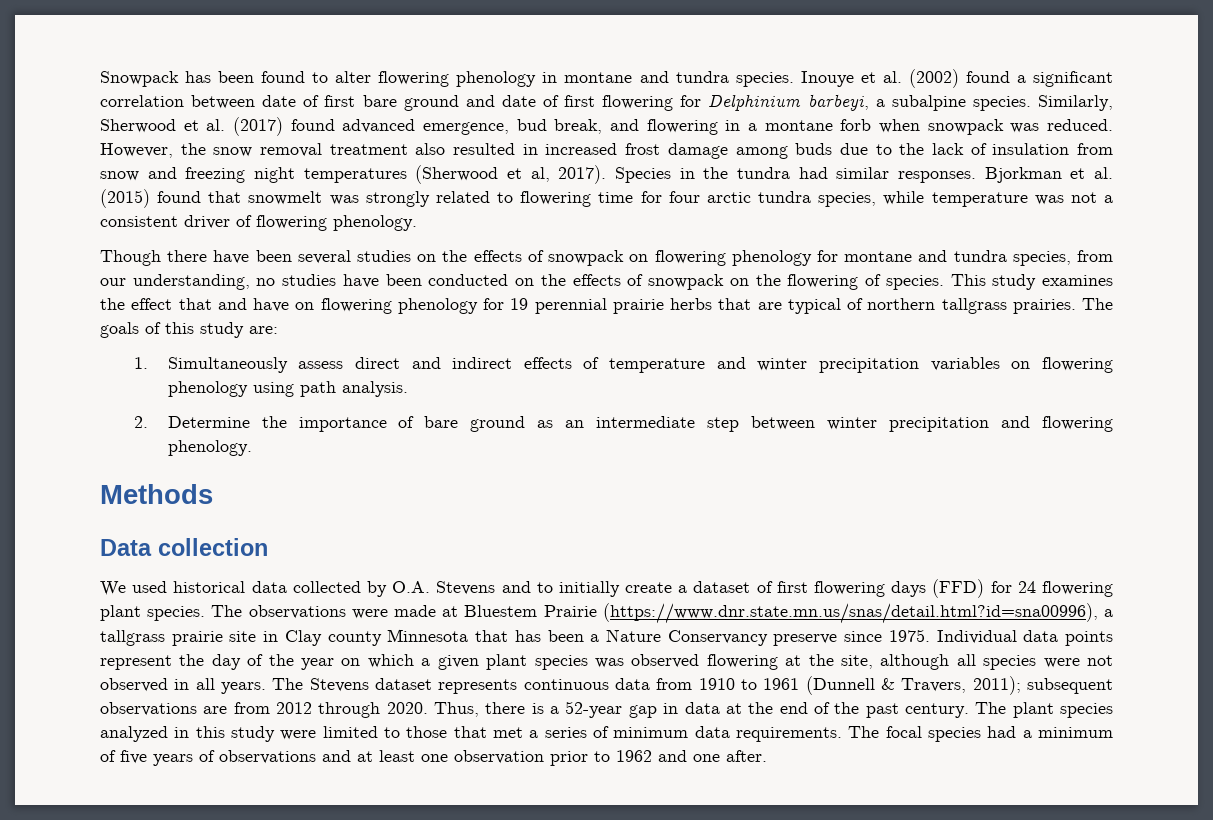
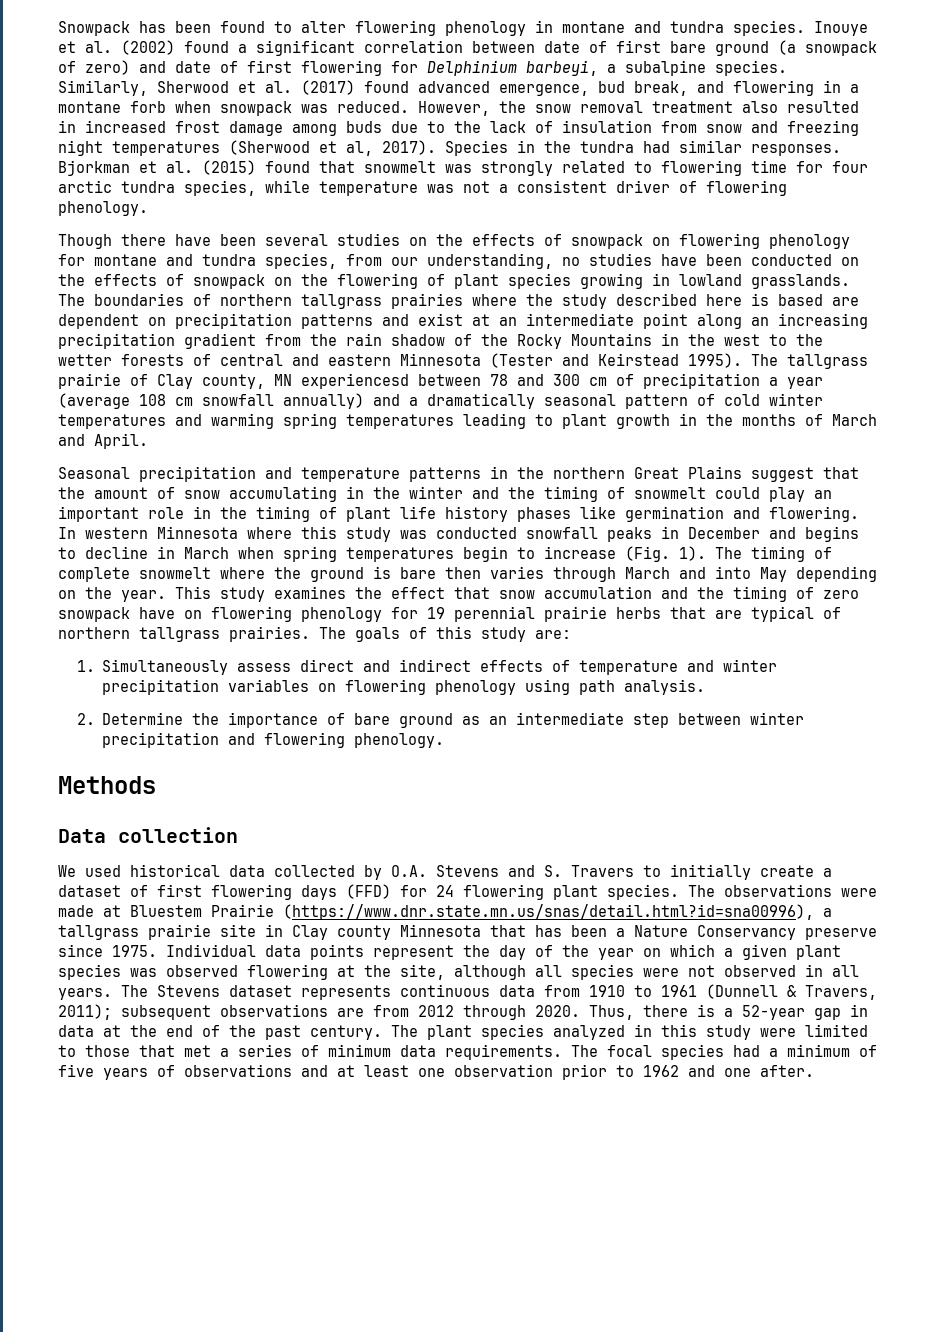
- Inouye et al. (2002) found a significant correlation between date of first bare ground and date of first flowering for Delphinium barbeyi, a subalpine species.
+ Inouye et al. (2002) found a significant correlation between date of first bare ground (a snowpack of zero) and date of first flowering for Delphinium barbeyi, a subalpine species.
- Though there have been several studies on the effects of snowpack on flowering phenology for montane and tundra species, from our understanding, no studies have been conducted on the effects of snowpack on the flowering of species.
+ Though there have been several studies on the effects of snowpack on flowering phenology for montane and tundra species, from our understanding, no studies have been conducted on the effects of snowpack on the flowering of plant species growing in lowland grasslands. The boundaries of northern tallgrass prairies where the study described here is based are dependent on precipitation patterns and exist at an intermediate point along an increasing precipitation gradient from the rain shadow of the Rocky Mountains in the west to the wetter forests of central and eastern Minnesota (Tester and Keirstead 1995). The tallgrass prairie of Clay county, MN experiencesd between 78 and 300 cm of precipitation a year (average 108 cm snowfall annually) and a dramatically seasonal pattern of cold winter temperatures and warming spring temperatures leading to plant growth in the months of March and April.
+ Seasonal precipitation and temperature patterns in the northern Great Plains suggest that the amount of snow accumulating in the winter and the timing of snowmelt could play an important role in the timing of plant life history phases like germination and flowering. In western Minnesota where this study was conducted snowfall peaks in December and begins to decline in March when spring temperatures begin to increase (Fig. 1). The timing of complete snowmelt where the ground is bare then varies through March and into May depending on the year.
- This study examines the effect that and have on flowering phenology for 19 perennial prairie herbs that are typical of northern tallgrass prairies.
+ This study examines the effect that snow accumulation and the timing of zero snowpack have on flowering phenology for 19 perennial prairie herbs that are typical of northern tallgrass prairies.
- We used historical data collected by O.A. Stevens and to initially create a dataset of first flowering days (FFD) for 24 flowering plant species.
+ We used historical data collected by O.A. Stevens and S. Travers to initially create a dataset of first flowering days (FFD) for 24 flowering plant species.

